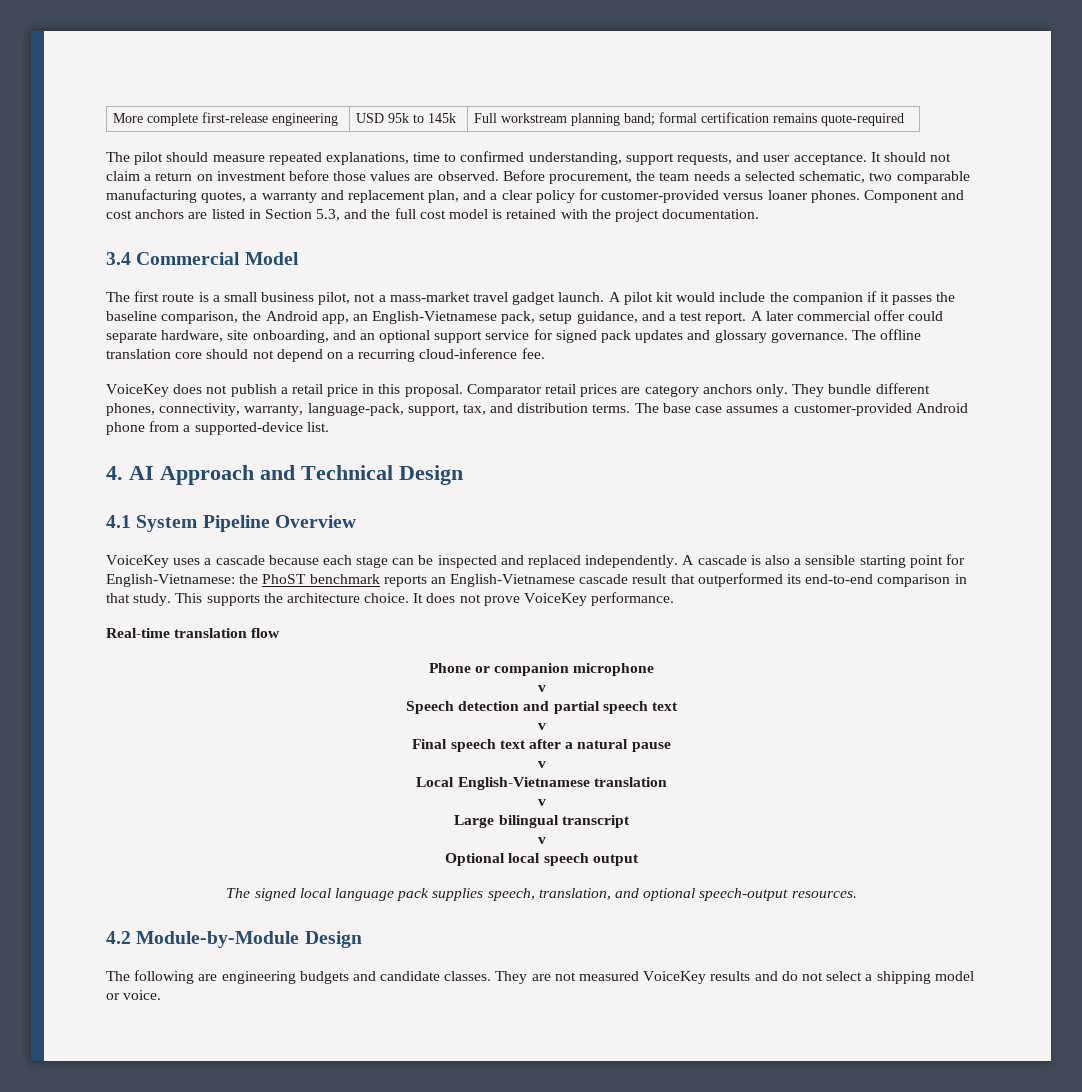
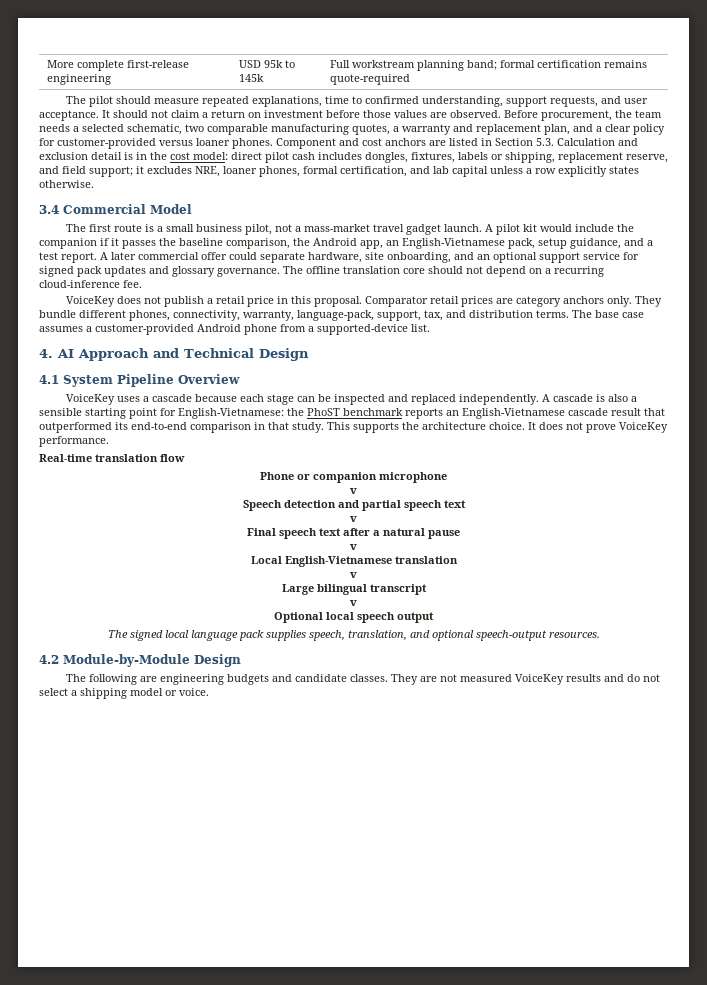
- Component and cost anchors are listed in Section 5.3, and the full cost model is retained with the project documentation.
+ Component and cost anchors are listed in Section 5.3. Calculation and exclusion detail is in the cost model: direct pilot cash includes dongles, fixtures, labels or shipping, replacement reserve, and field support; it excludes NRE, loaner phones, formal certification, and lab capital unless a row explicitly states otherwise.

